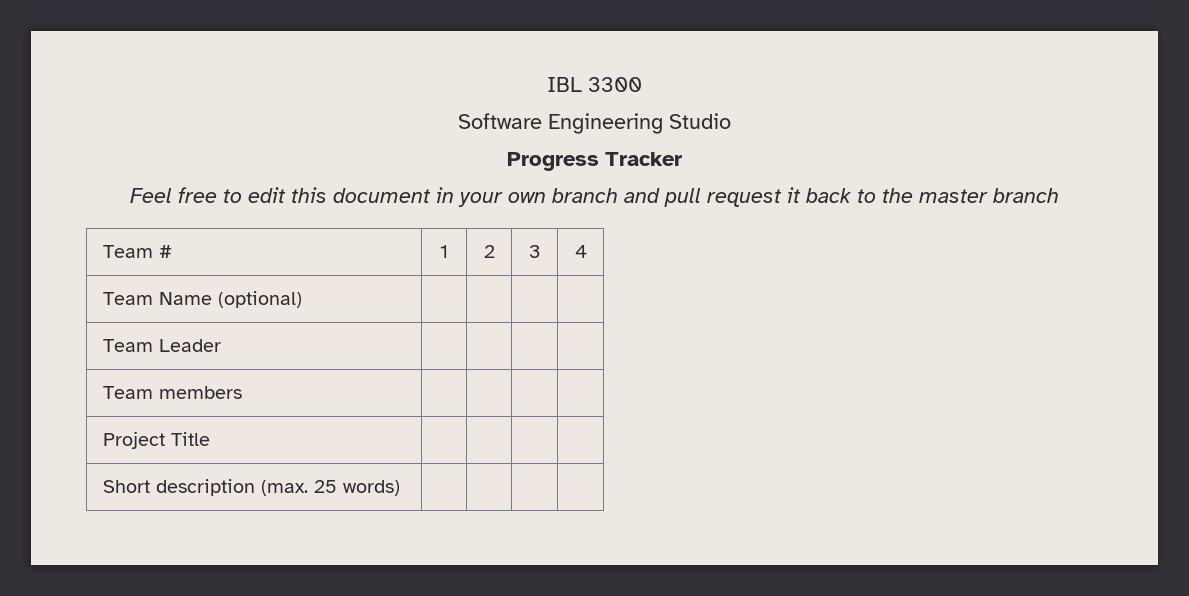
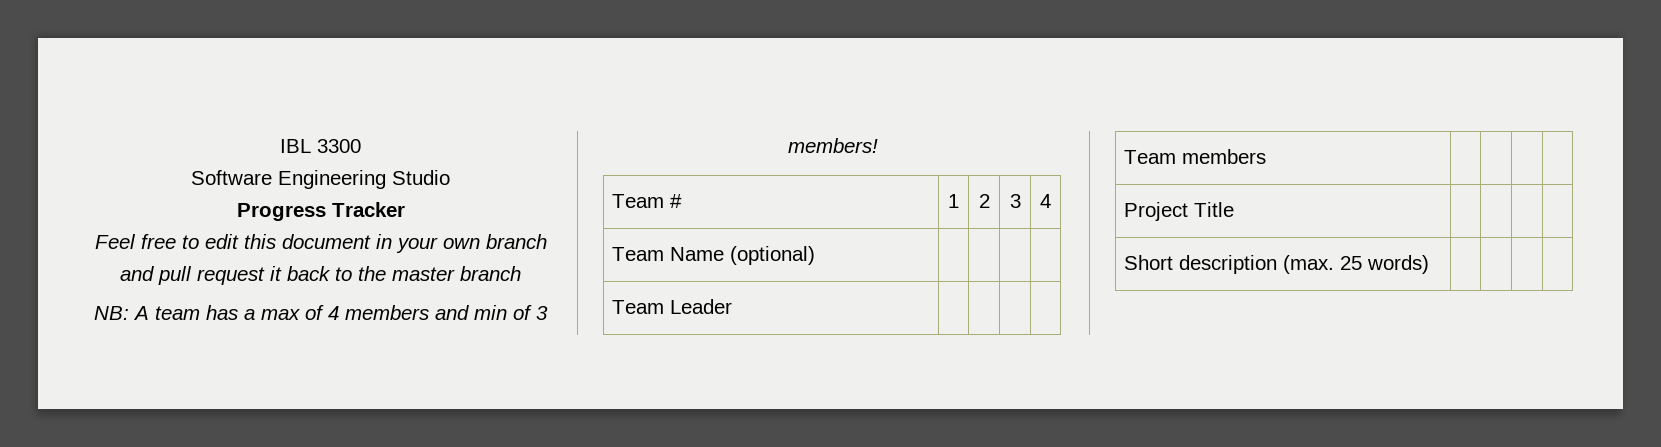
+ NB: A team has a max of 4 members and min of 3 members!

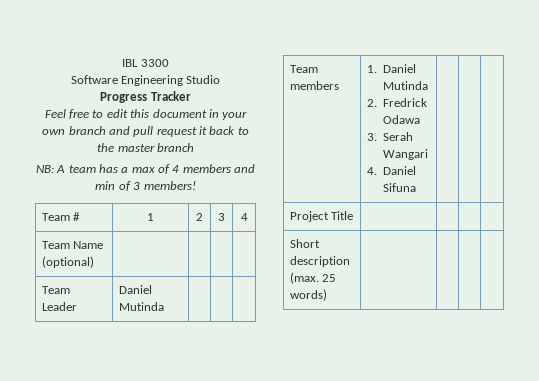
- Team Leader | | | |
+ Team Leader | Daniel Mutinda | | |
- Team members | | | |
+ Team members | 1. Daniel Mutinda
+ 2. Fredrick Odawa
+ 3. Serah Wangari
+ 4. Daniel Sifuna | | |

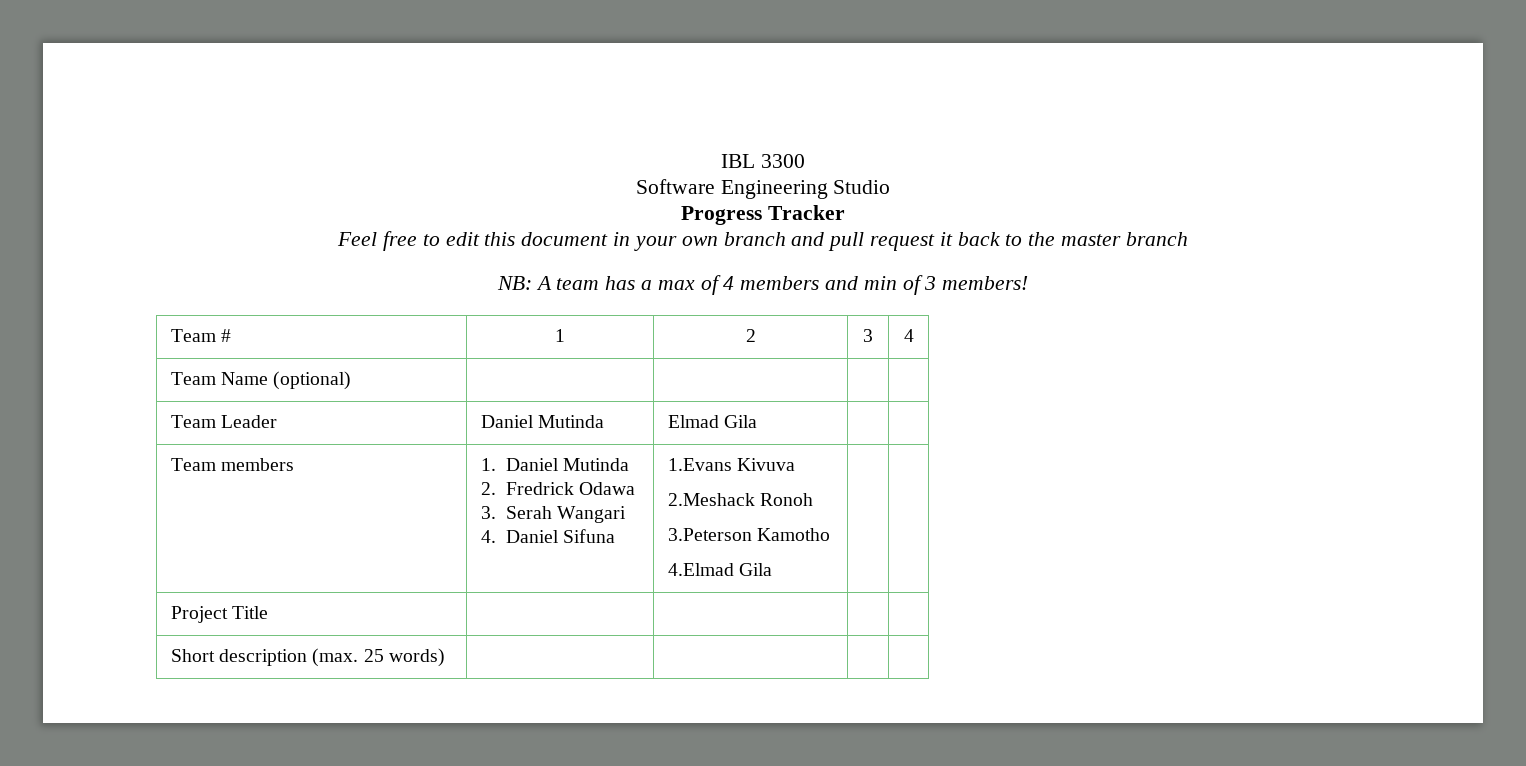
- Team Leader | Daniel Mutinda | | |
+ Team Leader | Daniel Mutinda | Elmad Gila | |
  Team members | 1. Daniel Mutinda
  2. Fredrick Odawa
  3. Serah Wangari
- 4. Daniel Sifuna | | |
+ 4. Daniel Sifuna | 1.Evans Kivuva
+ 2.Meshack Ronoh
+ 3.Peterson Kamotho
+ 4.Elmad Gila | |

